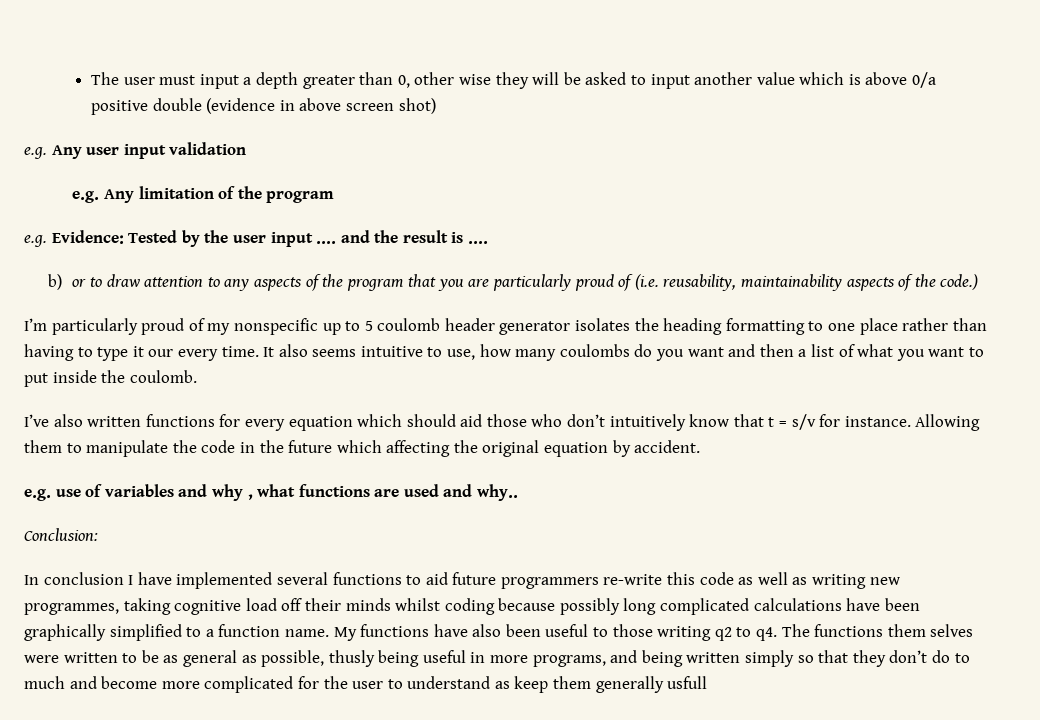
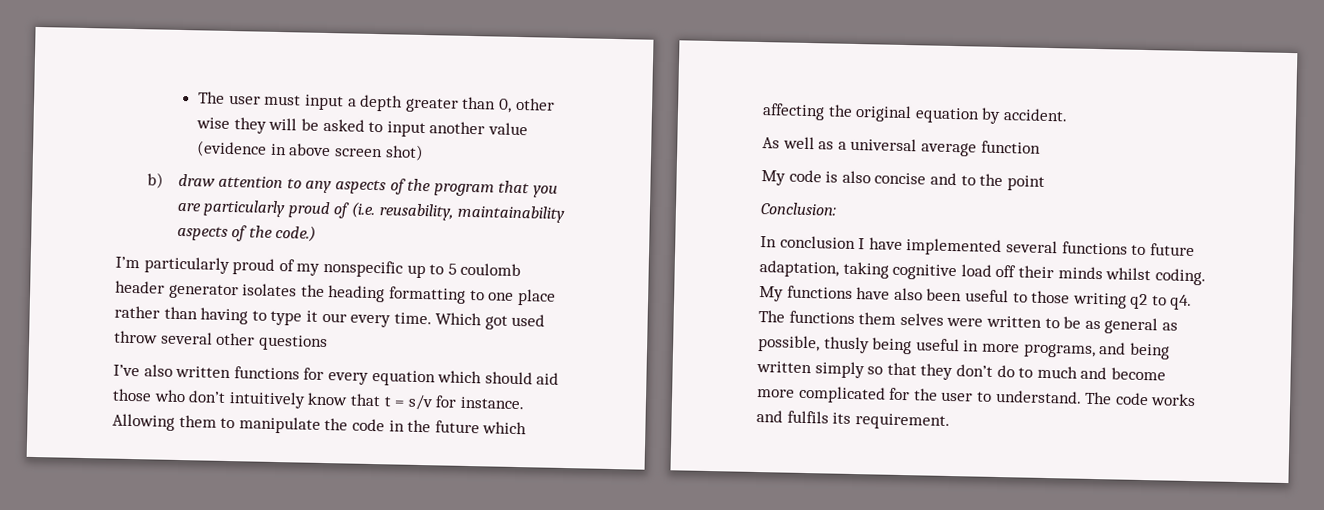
- The user must input a depth greater than 0, other wise they will be asked to input another value which is above 0/a positive double (evidence in above screen shot)
+ The user must input a depth greater than 0, other wise they will be asked to input another value (evidence in above screen shot)
- e.g. Any user input validation
- e.g. Any limitation of the program
- e.g. Evidence: Tested by the user input …. and the result is ….
- b) or to draw attention to any aspects of the program that you are particularly proud of (i.e. reusability, maintainability aspects of the code.)
+ b) draw attention to any aspects of the program that you are particularly proud of (i.e. reusability, maintainability aspects of the code.)
- It also seems intuitive to use, how many coulombs do you want and then a list of what you want to put inside the coulomb.
+ Which got used throw several other questions
- e.g. use of variables and why , what functions are used and why..
+ As well as a universal average function
+ My code is also concise and to the point
- In conclusion I have implemented several functions to aid future programmers re-write this code as well as writing new programmes, taking cognitive load off their minds whilst coding because possibly long complicated calculations have been graphically simplified to a function name.
+ In conclusion I have implemented several functions to future adaptation, taking cognitive load off their minds whilst coding.
- The functions them selves were written to be as general as possible, thusly being useful in more programs, and being written simply so that they don’t do to much and become more complicated for the user to understand as keep them generally usfull
+ The functions them selves were written to be as general as possible, thusly being useful in more programs, and being written simply so that they don’t do to much and become more complicated for the user to understand. The code works and fulfils its requirement.

